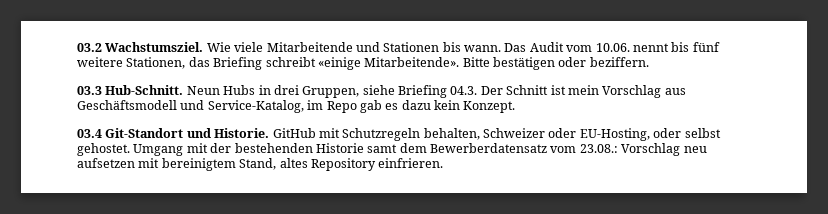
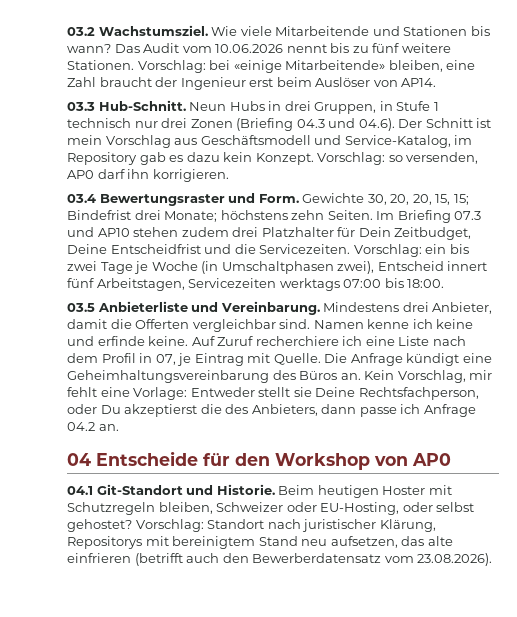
- Wie viele Mitarbeitende und Stationen bis wann.
+ Wie viele Mitarbeitende und Stationen bis wann?
- Das Audit vom 10.06. nennt bis fünf weitere Stationen, das Briefing schreibt «einige Mitarbeitende». Bitte bestätigen oder beziffern.
+ Das Audit vom 10.06.2026 nennt bis zu fünf weitere Stationen. Vorschlag: bei «einige Mitarbeitende» bleiben, eine Zahl braucht der Ingenieur erst beim Auslöser von AP14.
- Neun Hubs in drei Gruppen, siehe Briefing 04.3. Der Schnitt ist mein Vorschlag aus Geschäftsmodell und Service-Katalog, im Repo gab es dazu kein Konzept.
- 03.4 Git-Standort und Historie. GitHub mit Schutzregeln behalten, Schweizer oder EU-Hosting, oder selbst gehostet. Umgang mit der bestehenden Historie samt dem Bewerberdatensatz vom 23.08.: Vorschlag neu aufsetzen mit bereinigtem Stand, altes Repository einfrieren.
+ Neun Hubs in drei Gruppen, in Stufe 1 technisch nur drei Zonen (Briefing 04.3 und 04.6). Der Schnitt ist mein Vorschlag aus Geschäftsmodell und Service-Katalog, im Repository gab es dazu kein Konzept. Vorschlag: so versenden, AP0 darf ihn korrigieren.
+ 03.4 Bewertungsraster und Form. Gewichte 30, 20, 20, 15, 15; Bindefrist drei Monate; höchstens zehn Seiten. Im Briefing 07.3 und AP10 stehen zudem drei Platzhalter für Dein Zeitbudget, Deine Entscheidfrist und die Servicezeiten. Vorschlag: ein bis zwei Tage je Woche (in Umschaltphasen zwei), Entscheid innert fünf Arbeitstagen, Servicezeiten werktags 07:00 bis 18:00.
+ 03.5 Anbieterliste und Vereinbarung. Mindestens drei Anbieter, damit die Offerten vergleichbar sind. Namen kenne ich keine und erfinde keine. Auf Zuruf recherchiere ich eine Liste nach dem Profil in 07, je Eintrag mit Quelle. Die Anfrage kündigt eine Geheimhaltungsvereinbarung des Büros an. Kein Vorschlag, mir fehlt eine Vorlage: Entweder stellt sie Deine Rechtsfachperson, oder Du akzeptierst die des Anbieters, dann passe ich Anfrage 04.2 an.
+ 04 Entscheide für den Workshop von AP0
+ 04.1 Git-Standort und Historie. Beim heutigen Hoster mit Schutzregeln bleiben, Schweizer oder EU-Hosting, oder selbst gehostet? Vorschlag: Standort nach juristischer Klärung, Repositorys mit bereinigtem Stand neu aufsetzen, das alte einfrieren (betrifft auch den Bewerberdatensatz vom 23.08.2026).

